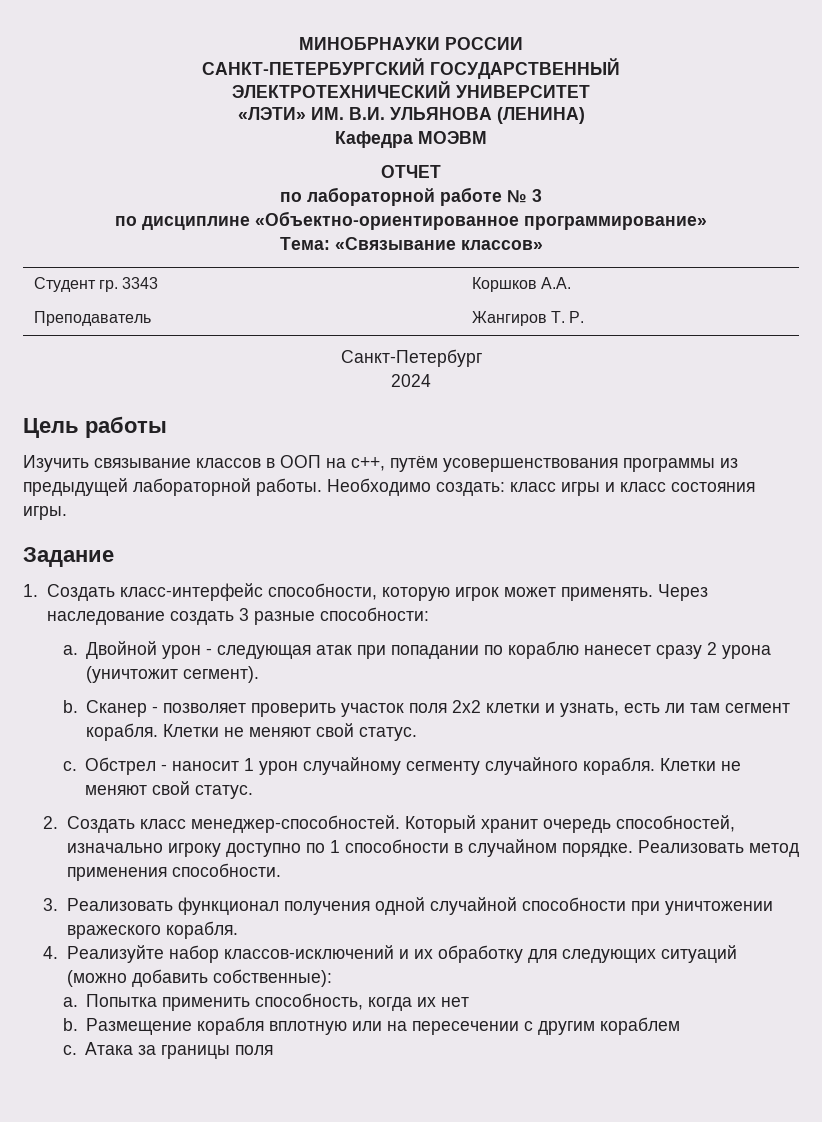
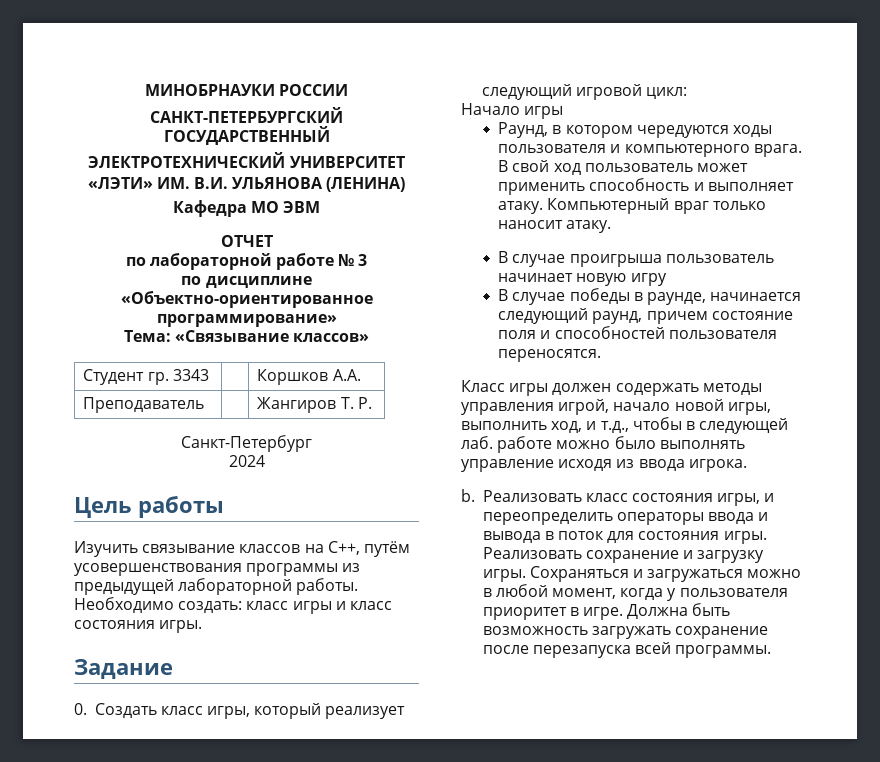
- Кафедра МОЭВМ
+ Кафедра МО ЭВМ
- Изучить связывание классов в ООП на c++, путём усовершенствования программы из предыдущей лабораторной работы.
+ Изучить связывание классов на C++, путём усовершенствования программы из предыдущей лабораторной работы.
- 1. Создать класс-интерфейс способности, которую игрок может применять. Через наследование создать 3 разные способности:
- a. Двойной урон - следующая атак при попадании по кораблю нанесет сразу 2 урона (уничтожит сегмент).
- b. Сканер - позволяет проверить участок поля 2х2 клетки и узнать, есть ли там сегмент корабля. Клетки не меняют свой статус.
- c. Обстрел - наносит 1 урон случайному сегменту случайного корабля. Клетки не меняют свой статус.
- 2. Создать класс менеджер-способностей. Который хранит очередь способностей, изначально игроку доступно по 1 способности в случайном порядке. Реализовать метод применения способности.
- 3. Реализовать функционал получения одной случайной способности при уничтожении вражеского корабля.
- 4. Реализуйте набор классов-исключений и их обработку для следующих ситуаций (можно добавить собственные):
- a. Попытка применить способность, когда их нет
- b. Размещение корабля вплотную или на пересечении с другим кораблем
- c. Атака за границы поля
+ 0. Создать класс игры, который реализует следующий игровой цикл:
+ Начало игры
+ Раунд, в котором чередуются ходы пользователя и компьютерного врага. В свой ход пользователь может применить способность и выполняет атаку. Компьютерный враг только наносит атаку.
+ В случае проигрыша пользователь начинает новую игру
+ В случае победы в раунде, начинается следующий раунд, причем состояние поля и способностей пользователя переносятся.
+ Класс игры должен содержать методы управления игрой, начало новой игры, выполнить ход, и т.д., чтобы в следующей лаб. работе можно было выполнять управление исходя из ввода игрока.
+ b. Реализовать класс состояния игры, и переопределить операторы ввода и вывода в поток для состояния игры. Реализовать сохранение и загрузку игры. Сохраняться и загружаться можно в любой момент, когда у пользователя приоритет в игре. Должна быть возможность загружать сохранение после перезапуска всей программы.

